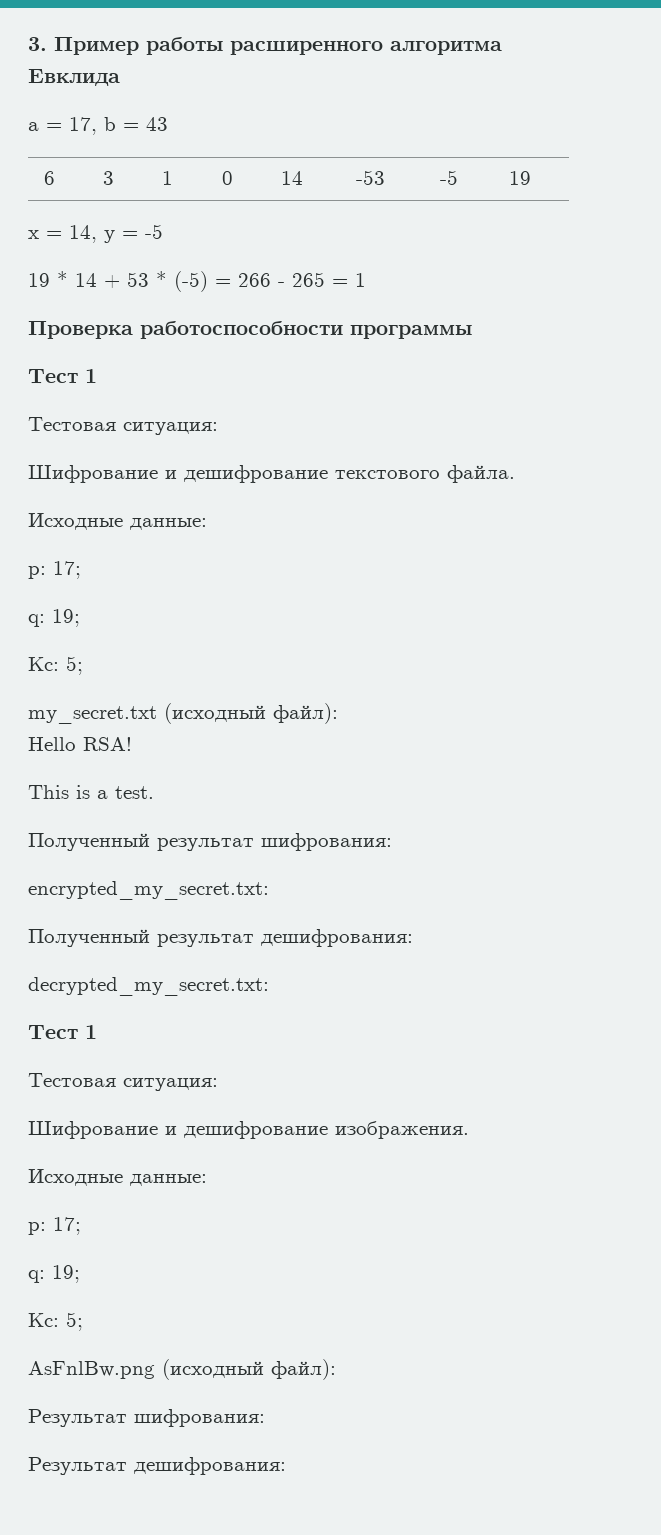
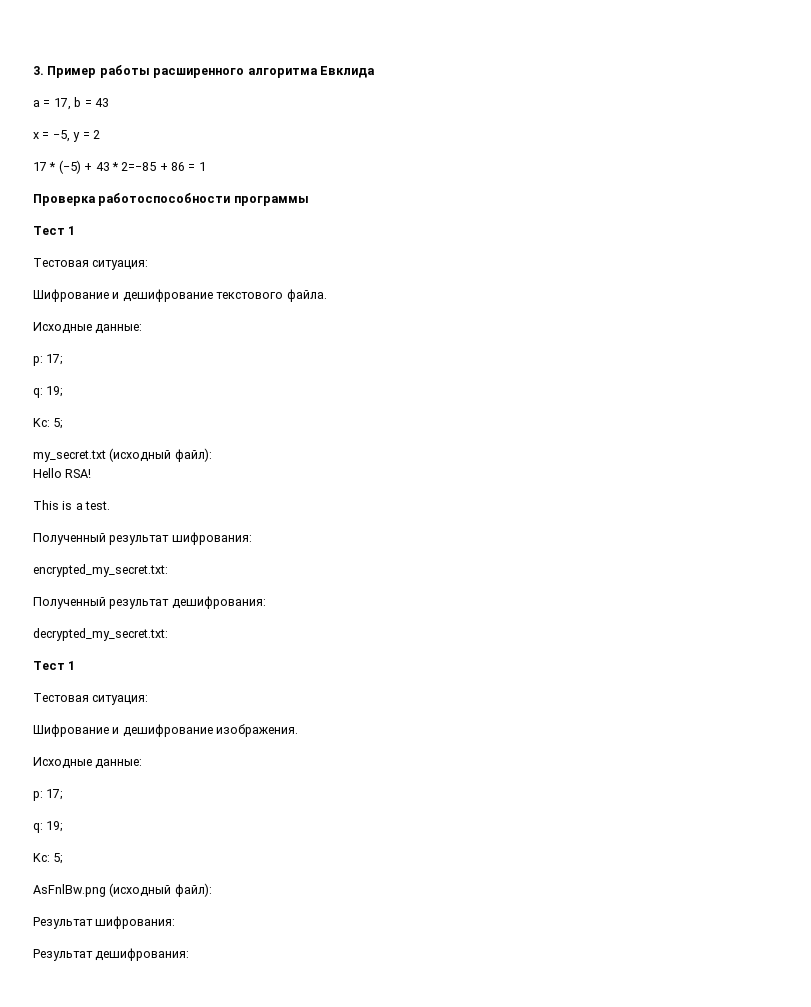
- 6 | 3 | 1 | 0 | 14 | -53 | -5 | 19
- x = 14, y = -5
- 19 * 14 + 53 * (-5) = 266 - 265 = 1
+ x = −5, y = 2
+ 17 * (−5) + 43 * 2=−85 + 86 = 1

